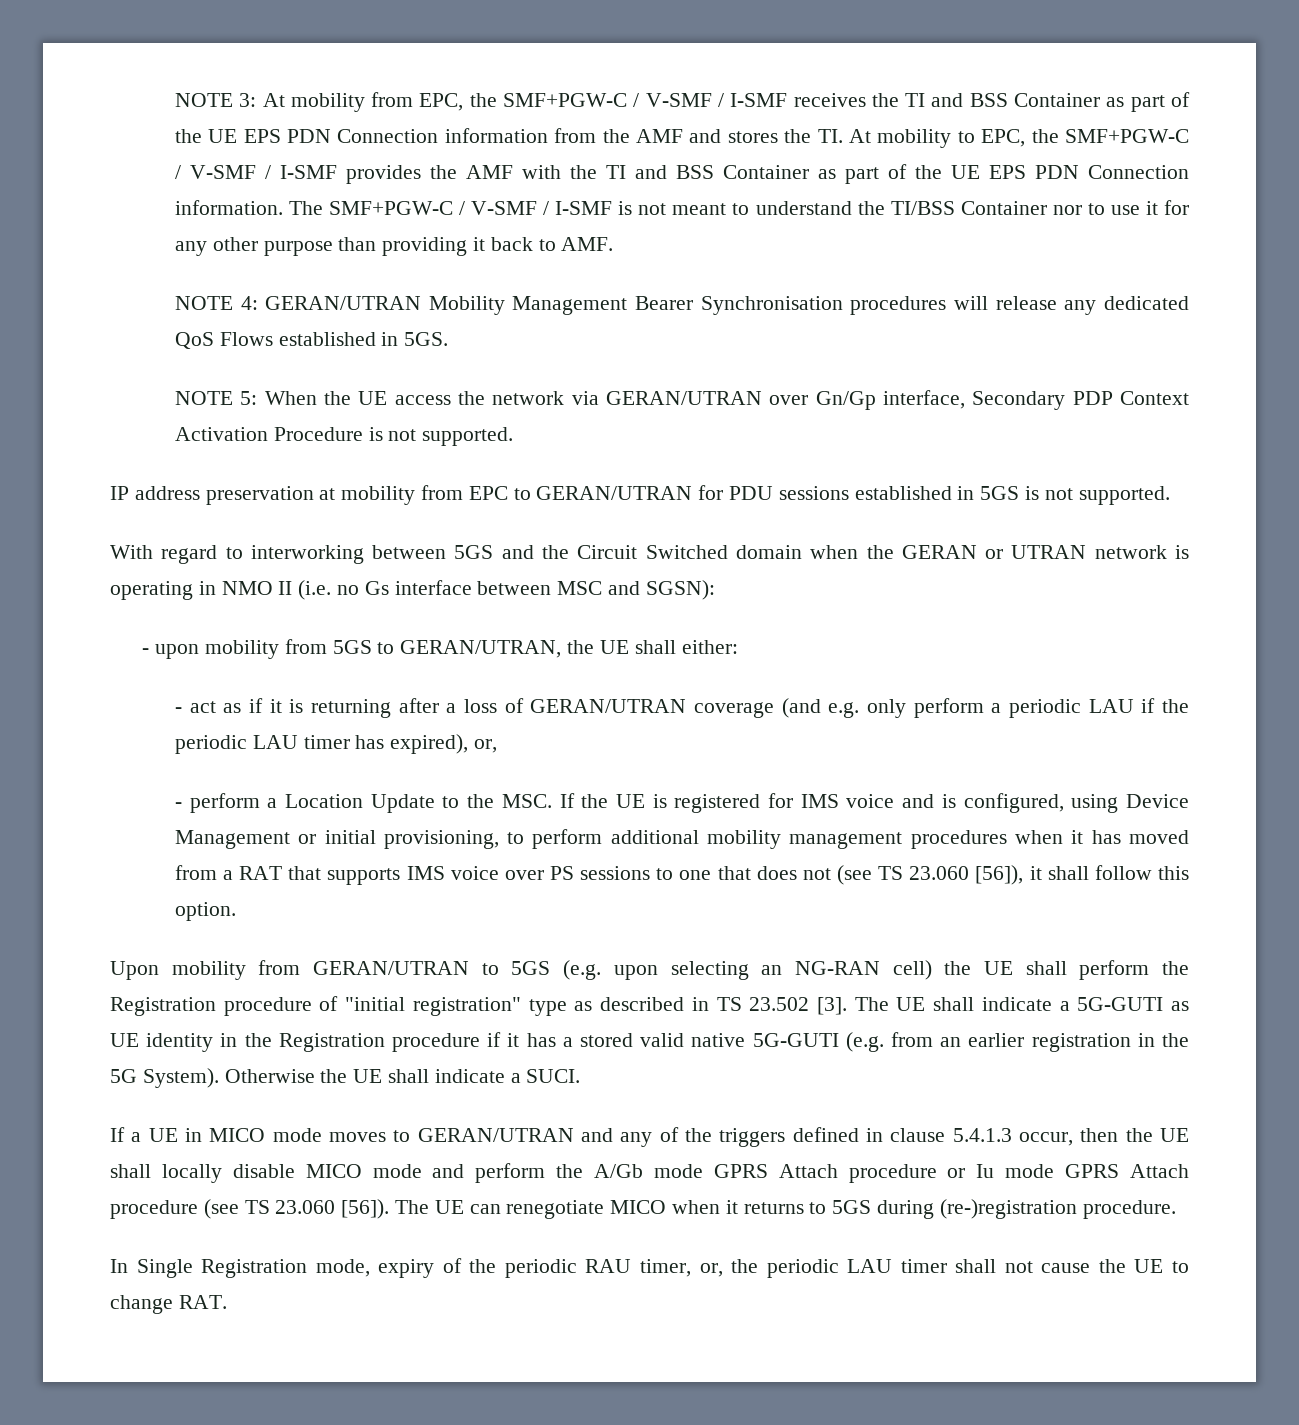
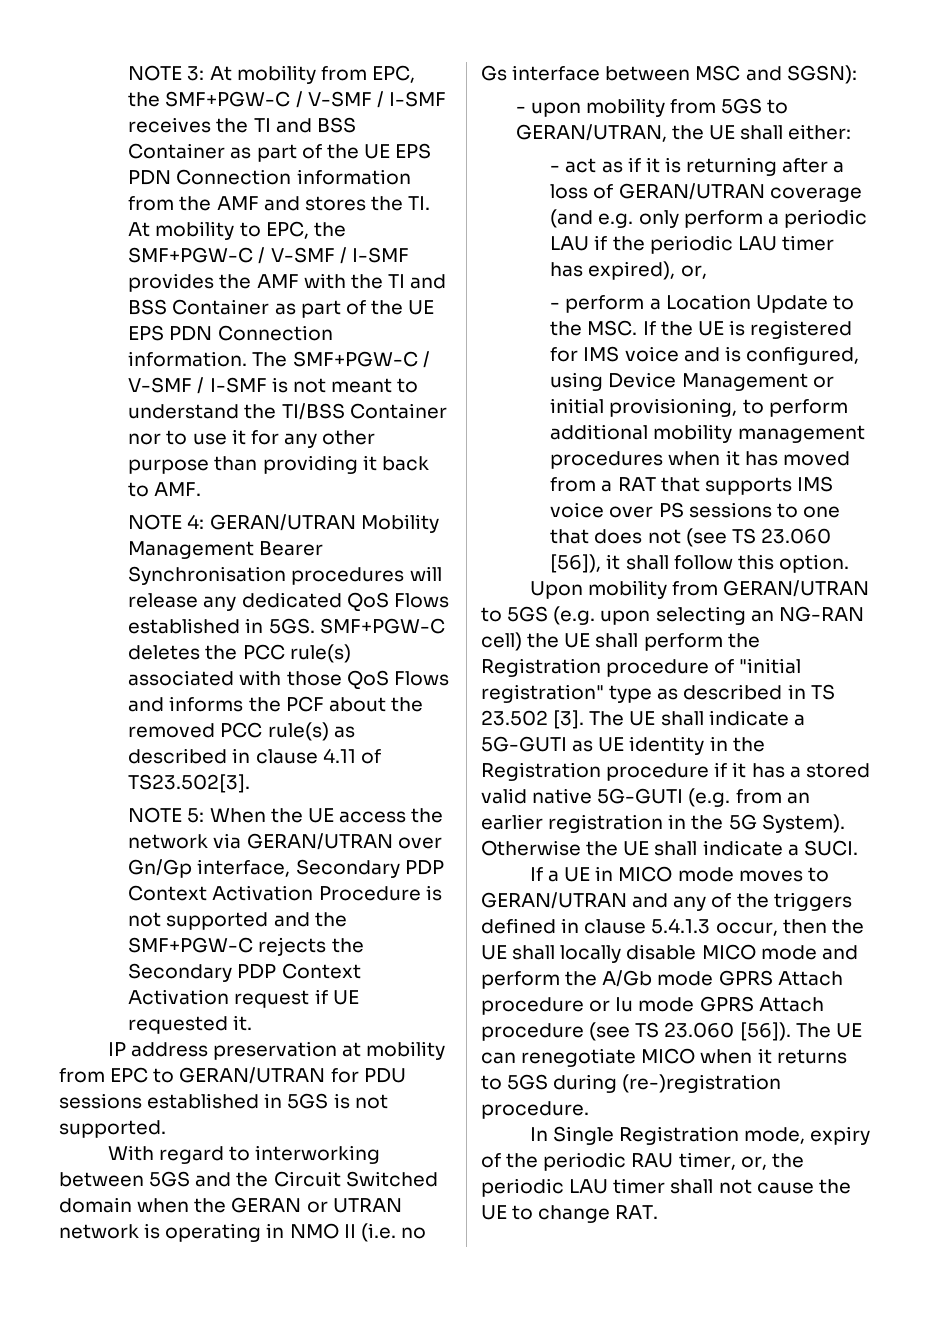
+ SMF+PGW-C deletes the PCC rule(s) associated with those QoS Flows and informs the PCF about the removed PCC rule(s) as described in clause 4.11 of TS23.502[3].
- NOTE 5: When the UE access the network via GERAN/UTRAN over Gn/Gp interface, Secondary PDP Context Activation Procedure is not supported.
+ NOTE 5: When the UE access the network via GERAN/UTRAN over Gn/Gp interface, Secondary PDP Context Activation Procedure is not supported and the SMF+PGW-C rejects the Secondary PDP Context Activation request if UE requested it.

